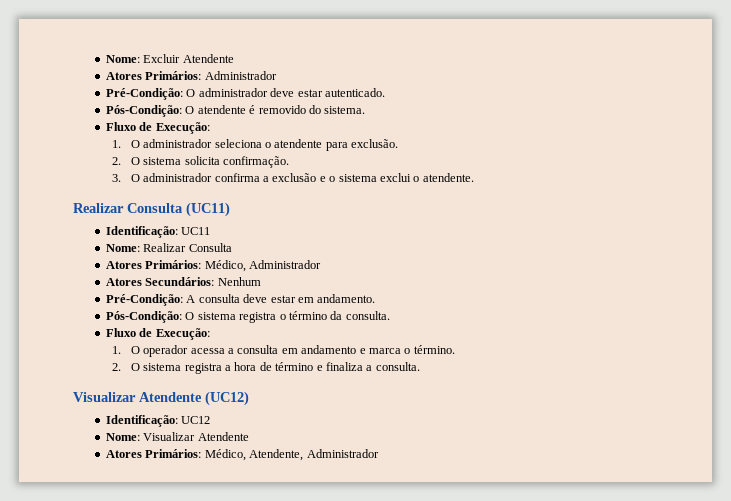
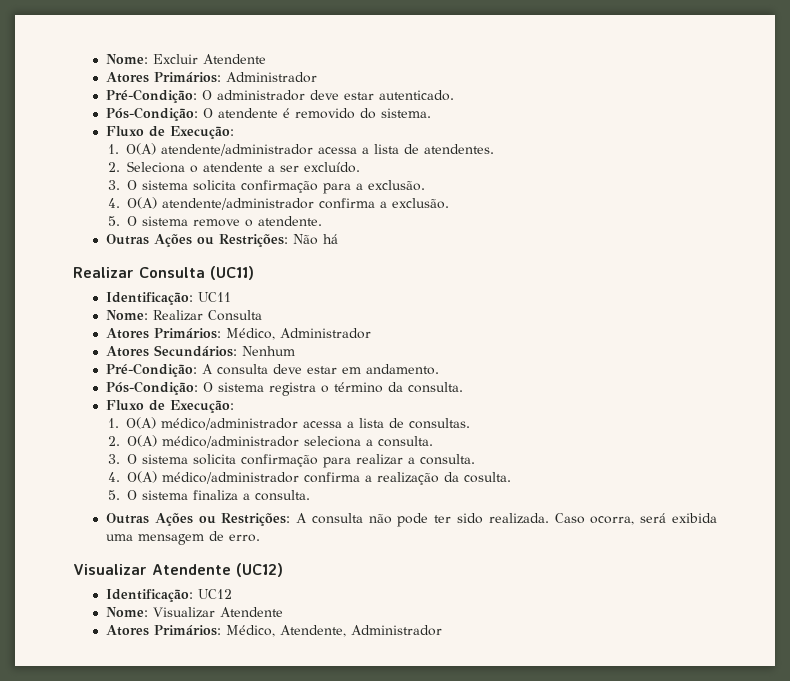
- 1. O administrador seleciona o atendente para exclusão.
- 2. O sistema solicita confirmação.
- 3. O administrador confirma a exclusão e o sistema exclui o atendente.
+ 1. O(A) atendente/administrador acessa a lista de atendentes.
+ 2. Seleciona o atendente a ser excluído.
+ 3. O sistema solicita confirmação para a exclusão.
+ 4. O(A) atendente/administrador confirma a exclusão.
+ 5. O sistema remove o atendente.
+ Outras Ações ou Restrições: Não há
- 1. O operador acessa a consulta em andamento e marca o término.
- 2. O sistema registra a hora de término e finaliza a consulta.
+ 1. O(A) médico/administrador acessa a lista de consultas.
+ 2. O(A) médico/administrador seleciona a consulta.
+ 3. O sistema solicita confirmação para realizar a consulta.
+ 4. O(A) médico/administrador confirma a realização da cosulta.
+ 5. O sistema finaliza a consulta.
+ Outras Ações ou Restrições: A consulta não pode ter sido realizada. Caso ocorra, será exibida uma mensagem de erro.

